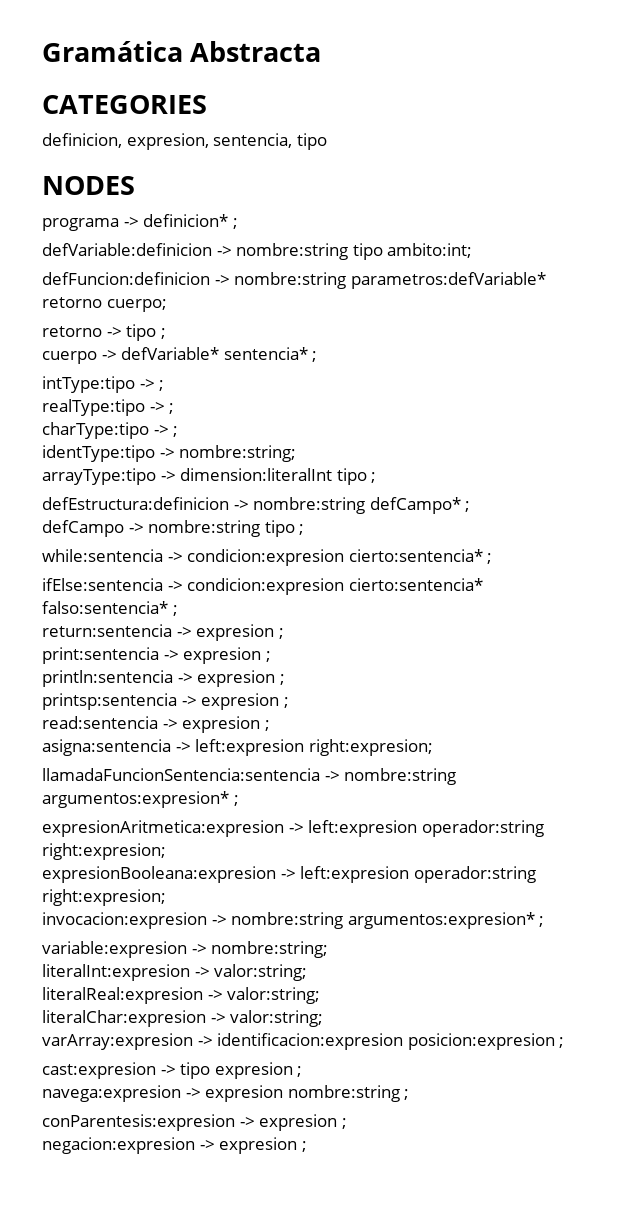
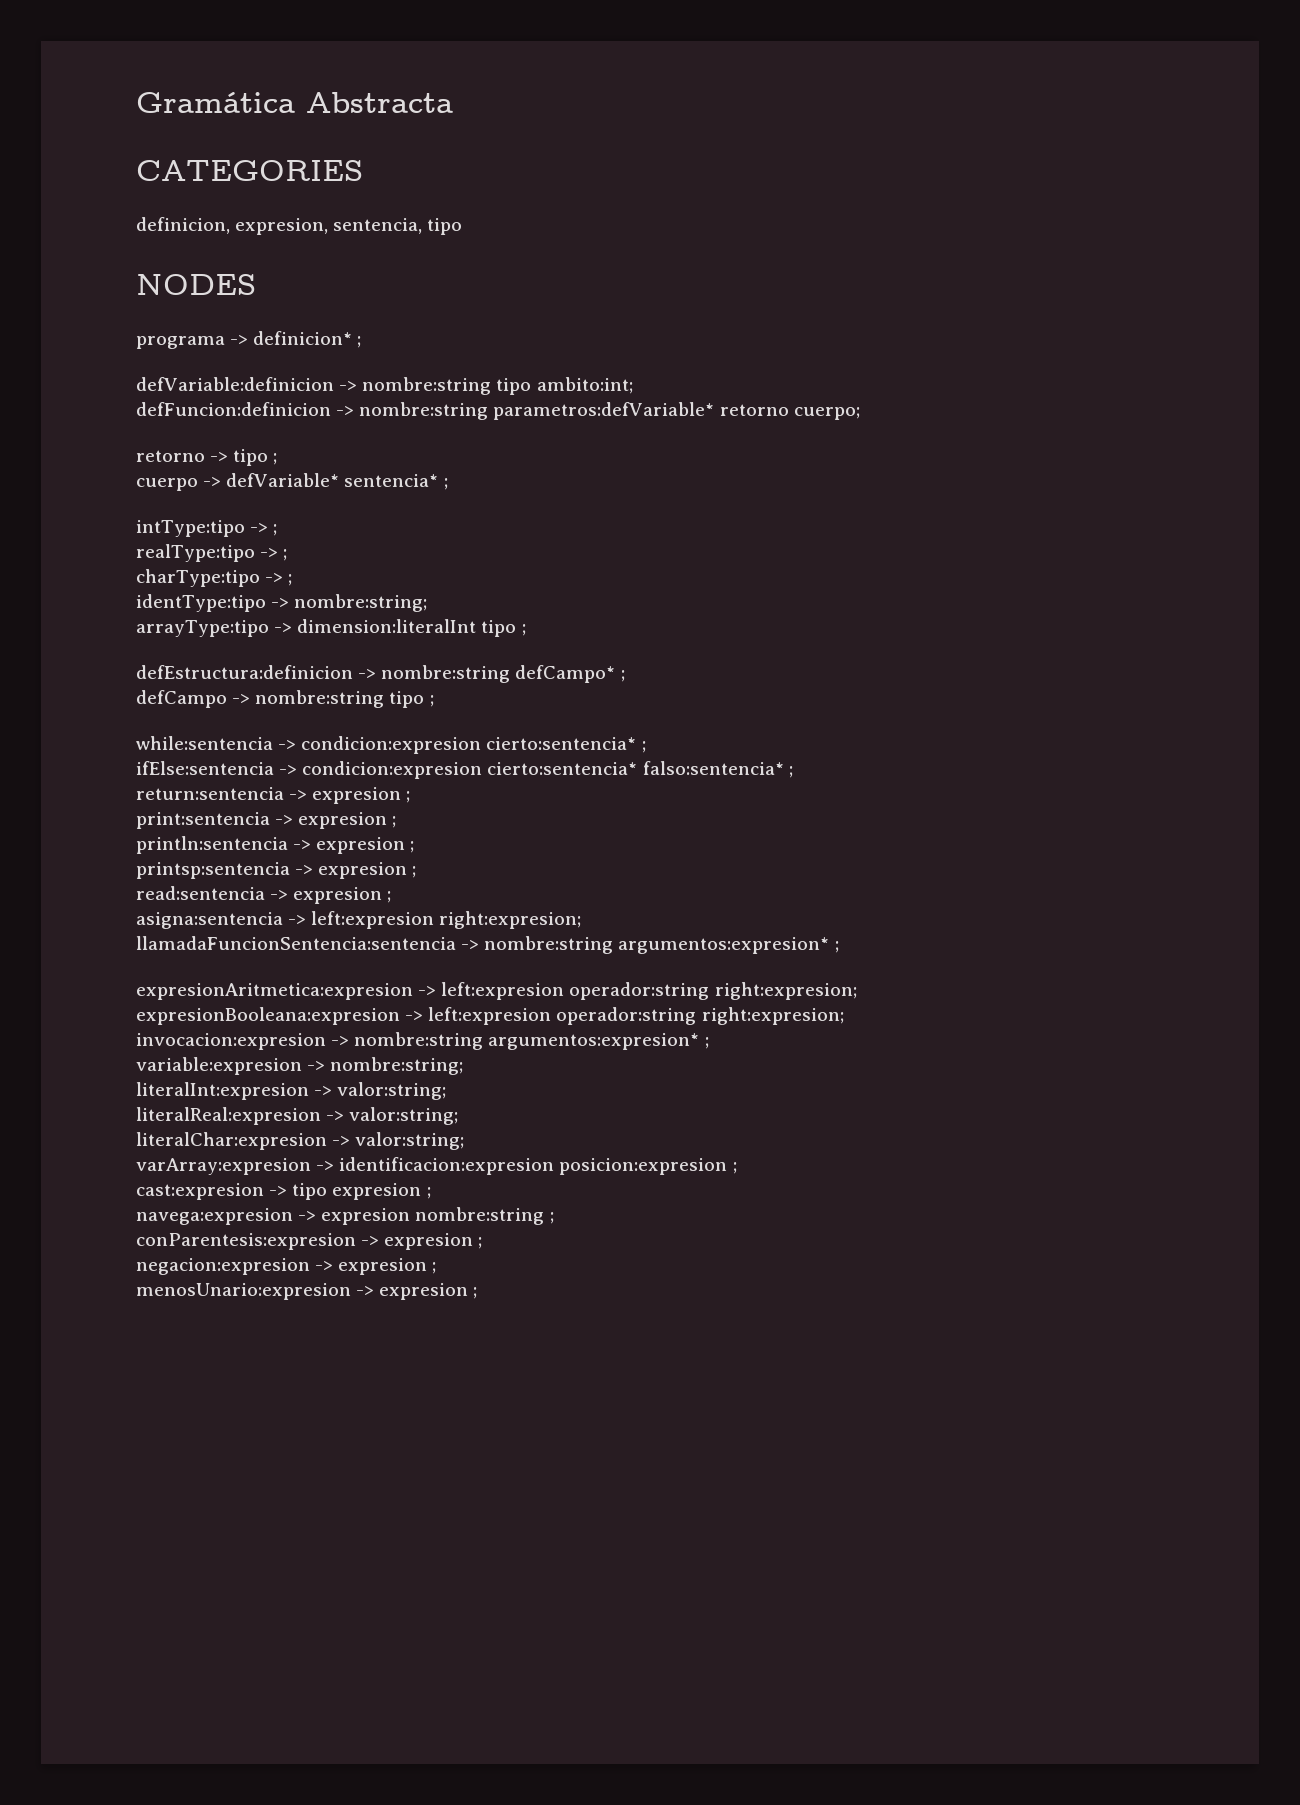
+ menosUnario:expresion -> expresion ;

